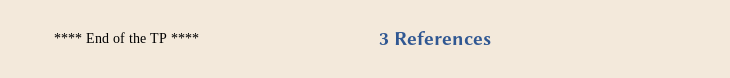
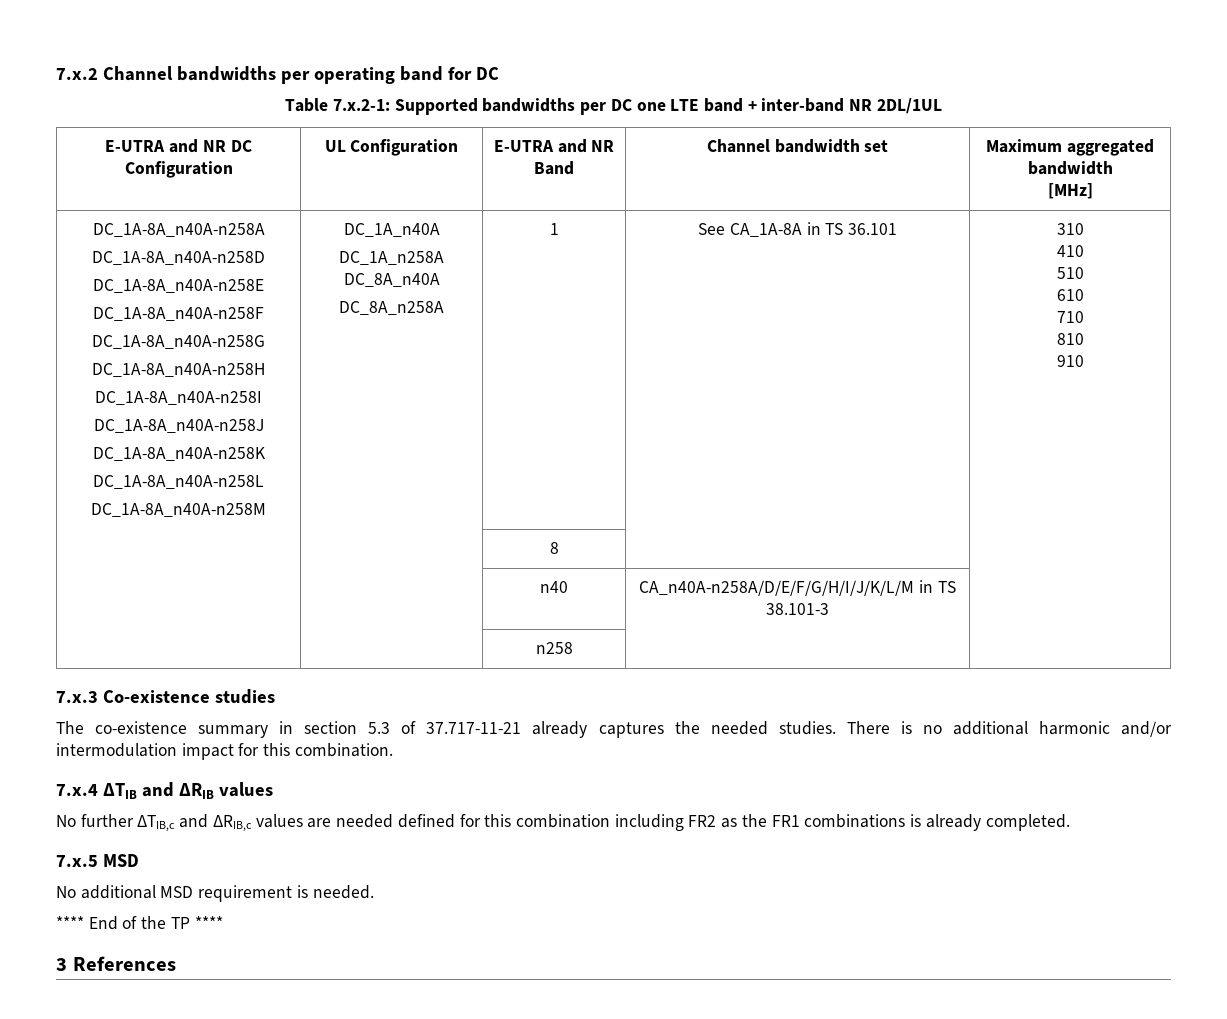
+ 7.x.2 Channel bandwidths per operating band for DC
+ Table 7.x.2-1: Supported bandwidths per DC one LTE band + inter-band NR 2DL/1UL
+ E-UTRA and NR DC Configuration | UL Configuration | E-UTRA and NR Band | Channel bandwidth set | Maximum aggregated bandwidth
+ [MHz]
+ DC_1A-8A_n40A-n258A
+ DC_1A-8A_n40A-n258D
+ DC_1A-8A_n40A-n258E
+ DC_1A-8A_n40A-n258F
+ DC_1A-8A_n40A-n258G
+ DC_1A-8A_n40A-n258H
+ DC_1A-8A_n40A-n258I
+ DC_1A-8A_n40A-n258J
+ DC_1A-8A_n40A-n258K
+ DC_1A-8A_n40A-n258L
+ DC_1A-8A_n40A-n258M | DC_1A_n40A
+ DC_1A_n258A DC_8A_n40A
+ DC_8A_n258A | 1 | See CA_1A-8A in TS 36.101 | 310
+ 410
+ 510
+ 610
+ 710
+ 810
+ 910
+ | | 8 | |
+ | | n40 | CA_n40A-n258A/D/E/F/G/H/I/J/K/L/M in TS 38.101-3 |
+ | | n258 | |
+ 7.x.3 Co-existence studies
+ The co-existence summary in section 5.3 of 37.717-11-21 already captures the needed studies. There is no additional harmonic and/or intermodulation impact for this combination.
+ 7.x.4 ∆TIB and ∆RIB values
+ No further ΔTIB,c and ΔRIB,c values are needed defined for this combination including FR2 as the FR1 combinations is already completed.
+ 7.x.5 MSD
+ No additional MSD requirement is needed.

